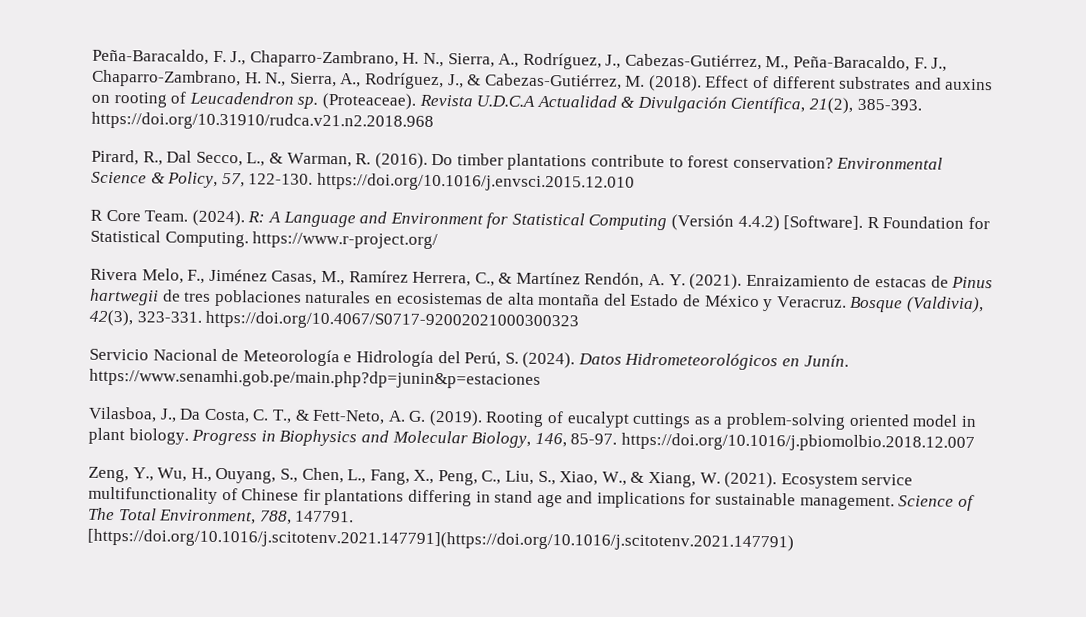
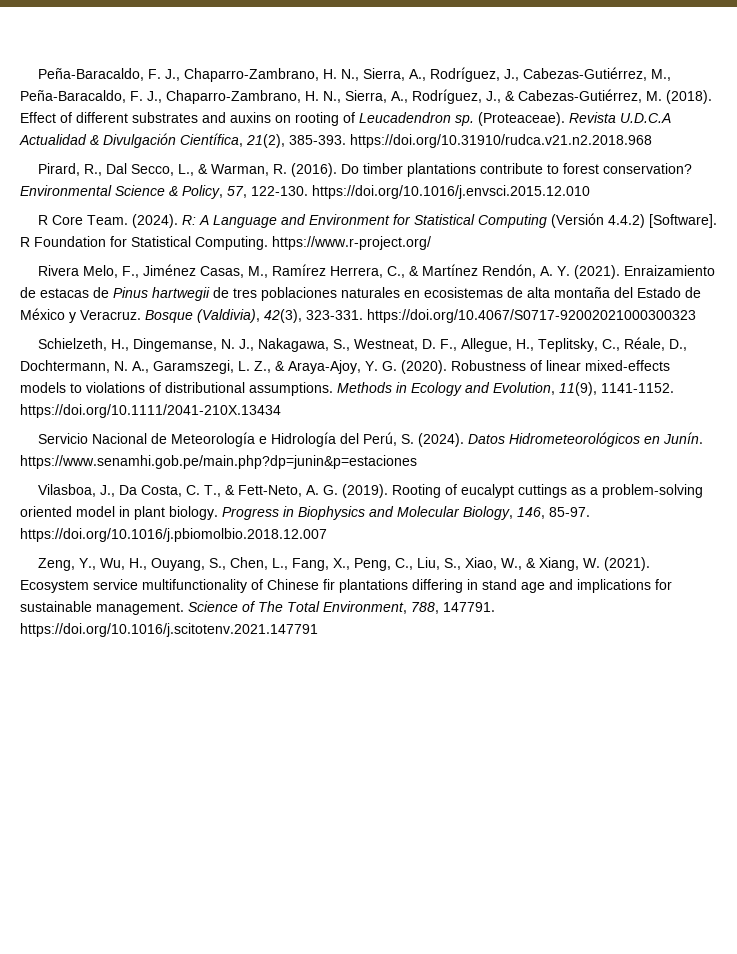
+ Schielzeth, H., Dingemanse, N. J., Nakagawa, S., Westneat, D. F., Allegue, H., Teplitsky, C., Réale, D., Dochtermann, N. A., Garamszegi, L. Z., & Araya-Ajoy, Y. G. (2020). Robustness of linear mixed-effects models to violations of distributional assumptions. Methods in Ecology and Evolution, 11(9), 1141-1152. https://doi.org/10.1111/2041-210X.13434
- Science of The Total Environment, 788, 147791. [https://doi.org/10.1016/j.scitotenv.2021.147791](https://doi.org/10.1016/j.scitotenv.2021.147791)
+ Science of The Total Environment, 788, 147791. https://doi.org/10.1016/j.scitotenv.2021.147791

